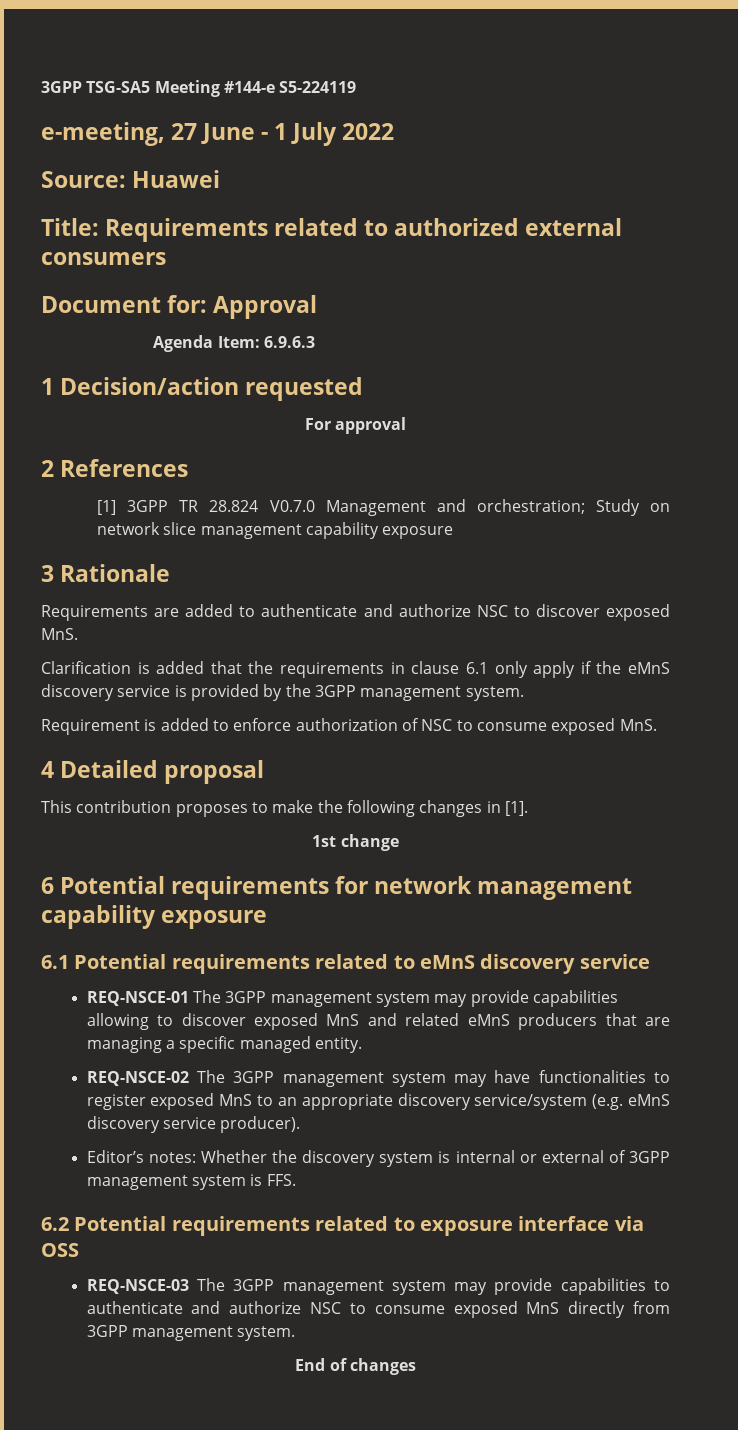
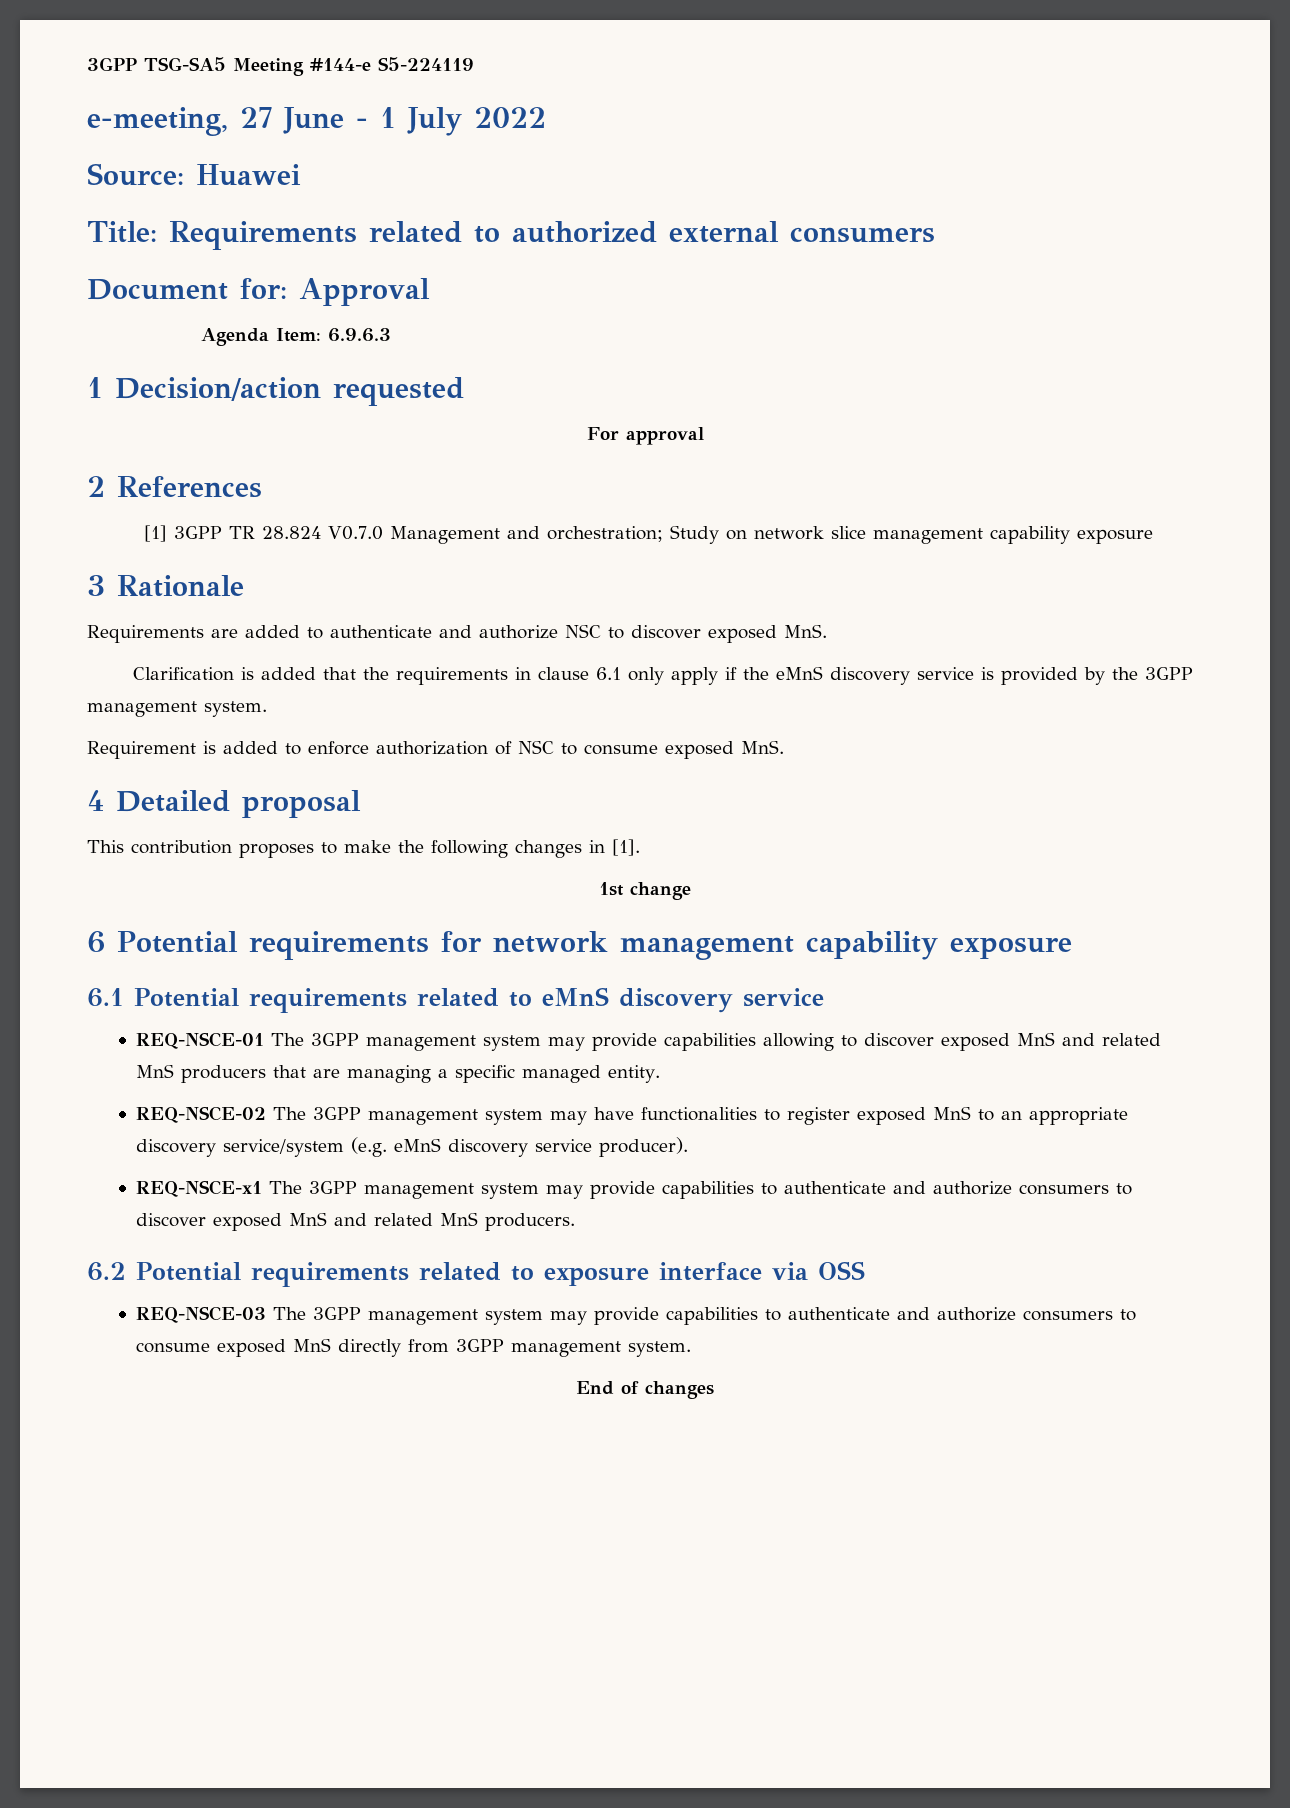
- REQ-NSCE-01 The 3GPP management system may provide capabilities allowing to discover exposed MnS and related eMnS producers that are managing a specific managed entity.
+ REQ-NSCE-01 The 3GPP management system may provide capabilities allowing to discover exposed MnS and related MnS producers that are managing a specific managed entity.
- Editor’s notes: Whether the discovery system is internal or external of 3GPP management system is FFS.
+ REQ-NSCE-x1 The 3GPP management system may provide capabilities to authenticate and authorize consumers to discover exposed MnS and related MnS producers.
- REQ-NSCE-03 The 3GPP management system may provide capabilities to authenticate and authorize NSC to consume exposed MnS directly from 3GPP management system.
+ REQ-NSCE-03 The 3GPP management system may provide capabilities to authenticate and authorize consumers to consume exposed MnS directly from 3GPP management system.

